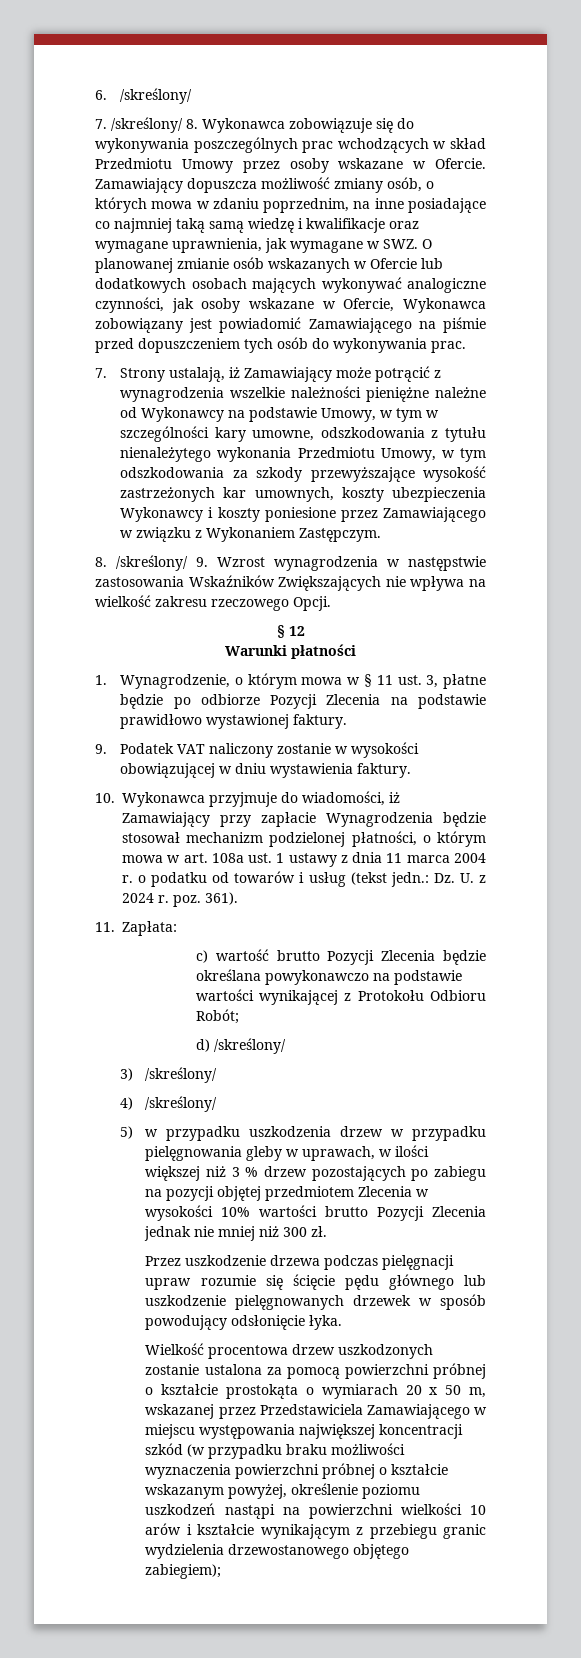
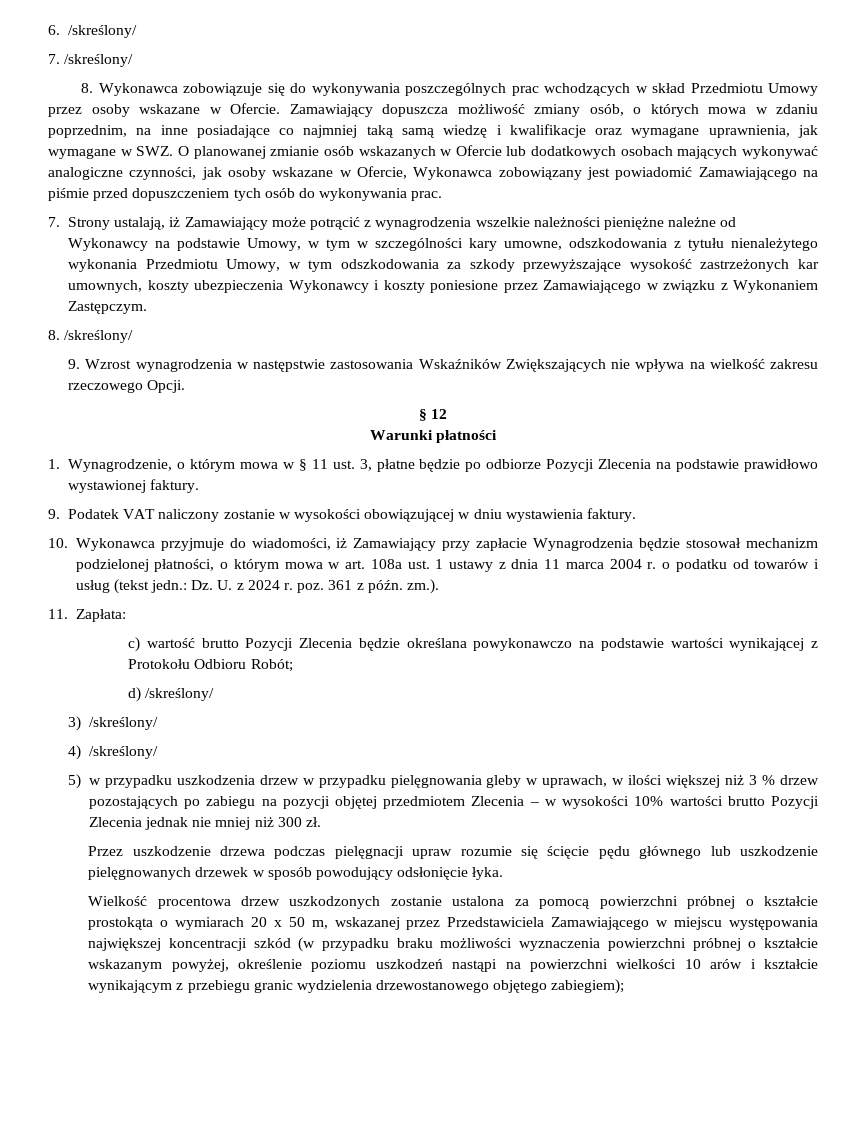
- 7. /skreślony/ 8. Wykonawca zobowiązuje się do wykonywania poszczególnych prac wchodzących w skład Przedmiotu Umowy przez osoby wskazane w Ofercie.
+ 7. /skreślony/
+ 8. Wykonawca zobowiązuje się do wykonywania poszczególnych prac wchodzących w skład Przedmiotu Umowy przez osoby wskazane w Ofercie.
- 8. /skreślony/ 9. Wzrost wynagrodzenia w następstwie zastosowania Wskaźników Zwiększających nie wpływa na wielkość zakresu rzeczowego Opcji.
+ 8. /skreślony/
+ 9. Wzrost wynagrodzenia w następstwie zastosowania Wskaźników Zwiększających nie wpływa na wielkość zakresu rzeczowego Opcji.
- 10. Wykonawca przyjmuje do wiadomości, iż Zamawiający przy zapłacie Wynagrodzenia będzie stosował mechanizm podzielonej płatności, o którym mowa w art. 108a ust. 1 ustawy z dnia 11 marca 2004 r. o podatku od towarów i usług (tekst jedn.: Dz. U. z 2024 r. poz. 361).
+ 10. Wykonawca przyjmuje do wiadomości, iż Zamawiający przy zapłacie Wynagrodzenia będzie stosował mechanizm podzielonej płatności, o którym mowa w art. 108a ust. 1 ustawy z dnia 11 marca 2004 r. o podatku od towarów i usług (tekst jedn.: Dz. U. z 2024 r. poz. 361 z późn. zm.).
- 5) w przypadku uszkodzenia drzew w przypadku pielęgnowania gleby w uprawach, w ilości większej niż 3 % drzew pozostających po zabiegu na pozycji objętej przedmiotem Zlecenia w wysokości 10% wartości brutto Pozycji Zlecenia jednak nie mniej niż 300 zł.
+ 5) w przypadku uszkodzenia drzew w przypadku pielęgnowania gleby w uprawach, w ilości większej niż 3 % drzew pozostających po zabiegu na pozycji objętej przedmiotem Zlecenia – w wysokości 10% wartości brutto Pozycji Zlecenia jednak nie mniej niż 300 zł.

